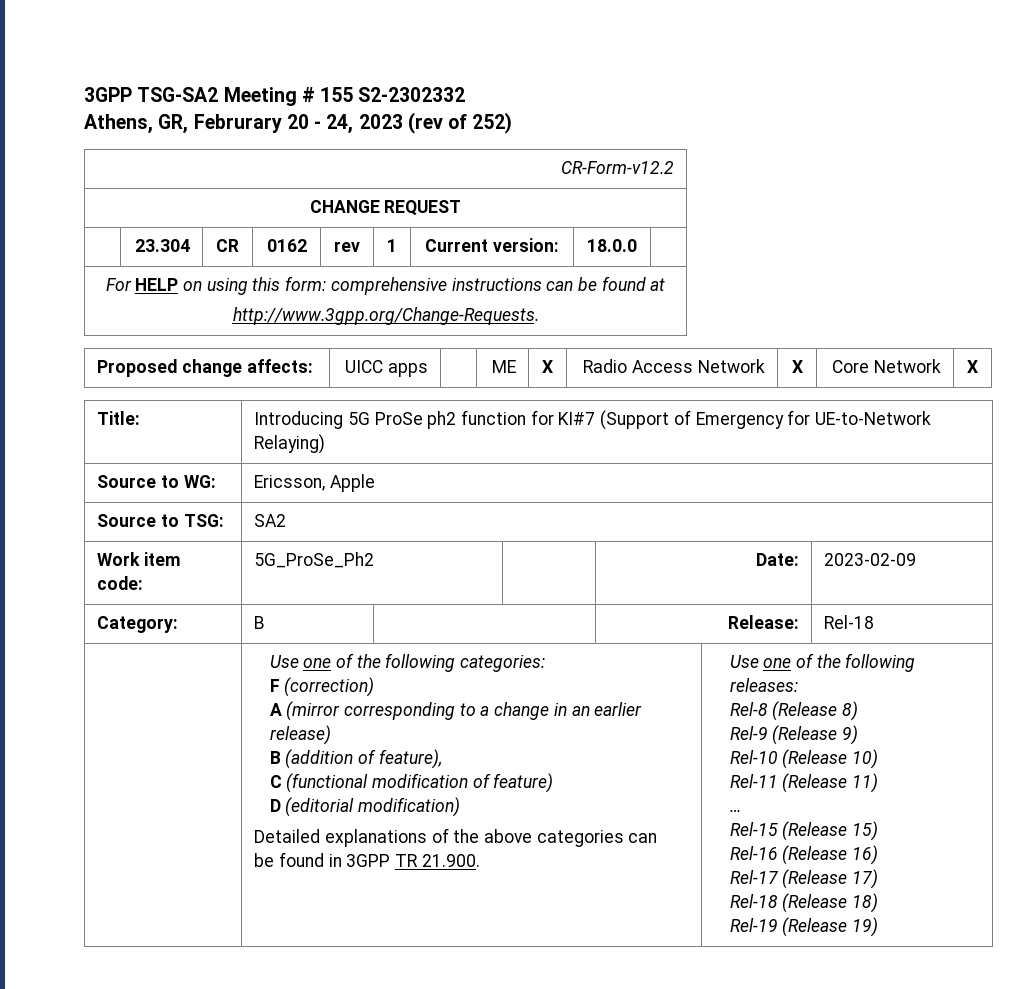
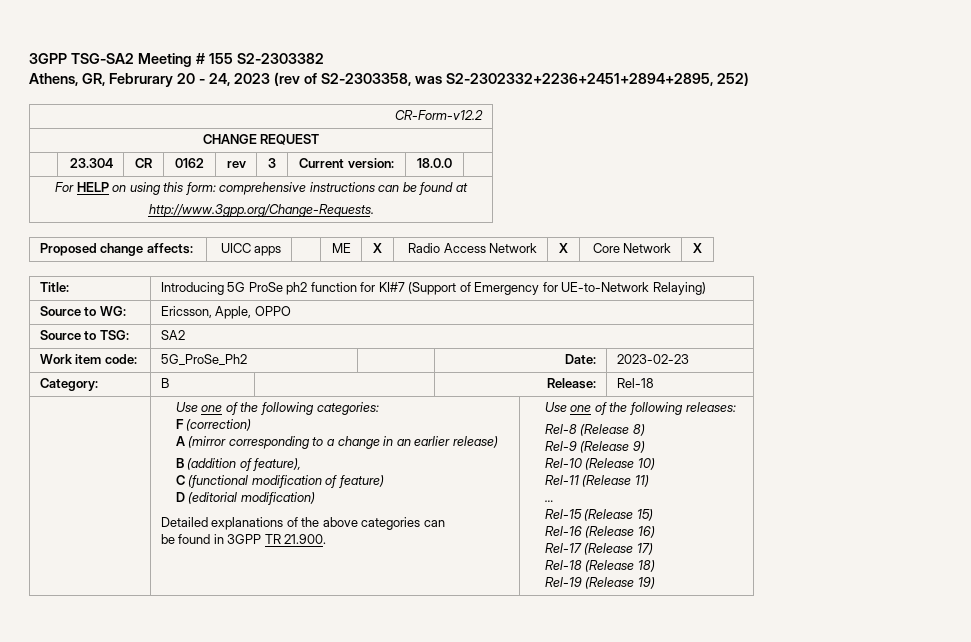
- 3GPP TSG-SA2 Meeting # 155 S2-2302332
+ 3GPP TSG-SA2 Meeting # 155 S2-2303382
- Athens, GR, Februrary 20 - 24, 2023 (rev of 252)
+ Athens, GR, Februrary 20 - 24, 2023 (rev of S2-2303358, was S2-2302332+2236+2451+2894+2895, 252)
- | 23.304 | CR | 0162 | rev | 1 | Current version: | 18.0.0 |
+ | 23.304 | CR | 0162 | rev | 3 | Current version: | 18.0.0 |
- Source to WG: | Ericsson, Apple
+ Source to WG: | Ericsson, Apple, OPPO
- Work item code: | 5G_ProSe_Ph2 | | Date: | 2023-02-09
+ Work item code: | 5G_ProSe_Ph2 | | Date: | 2023-02-23

